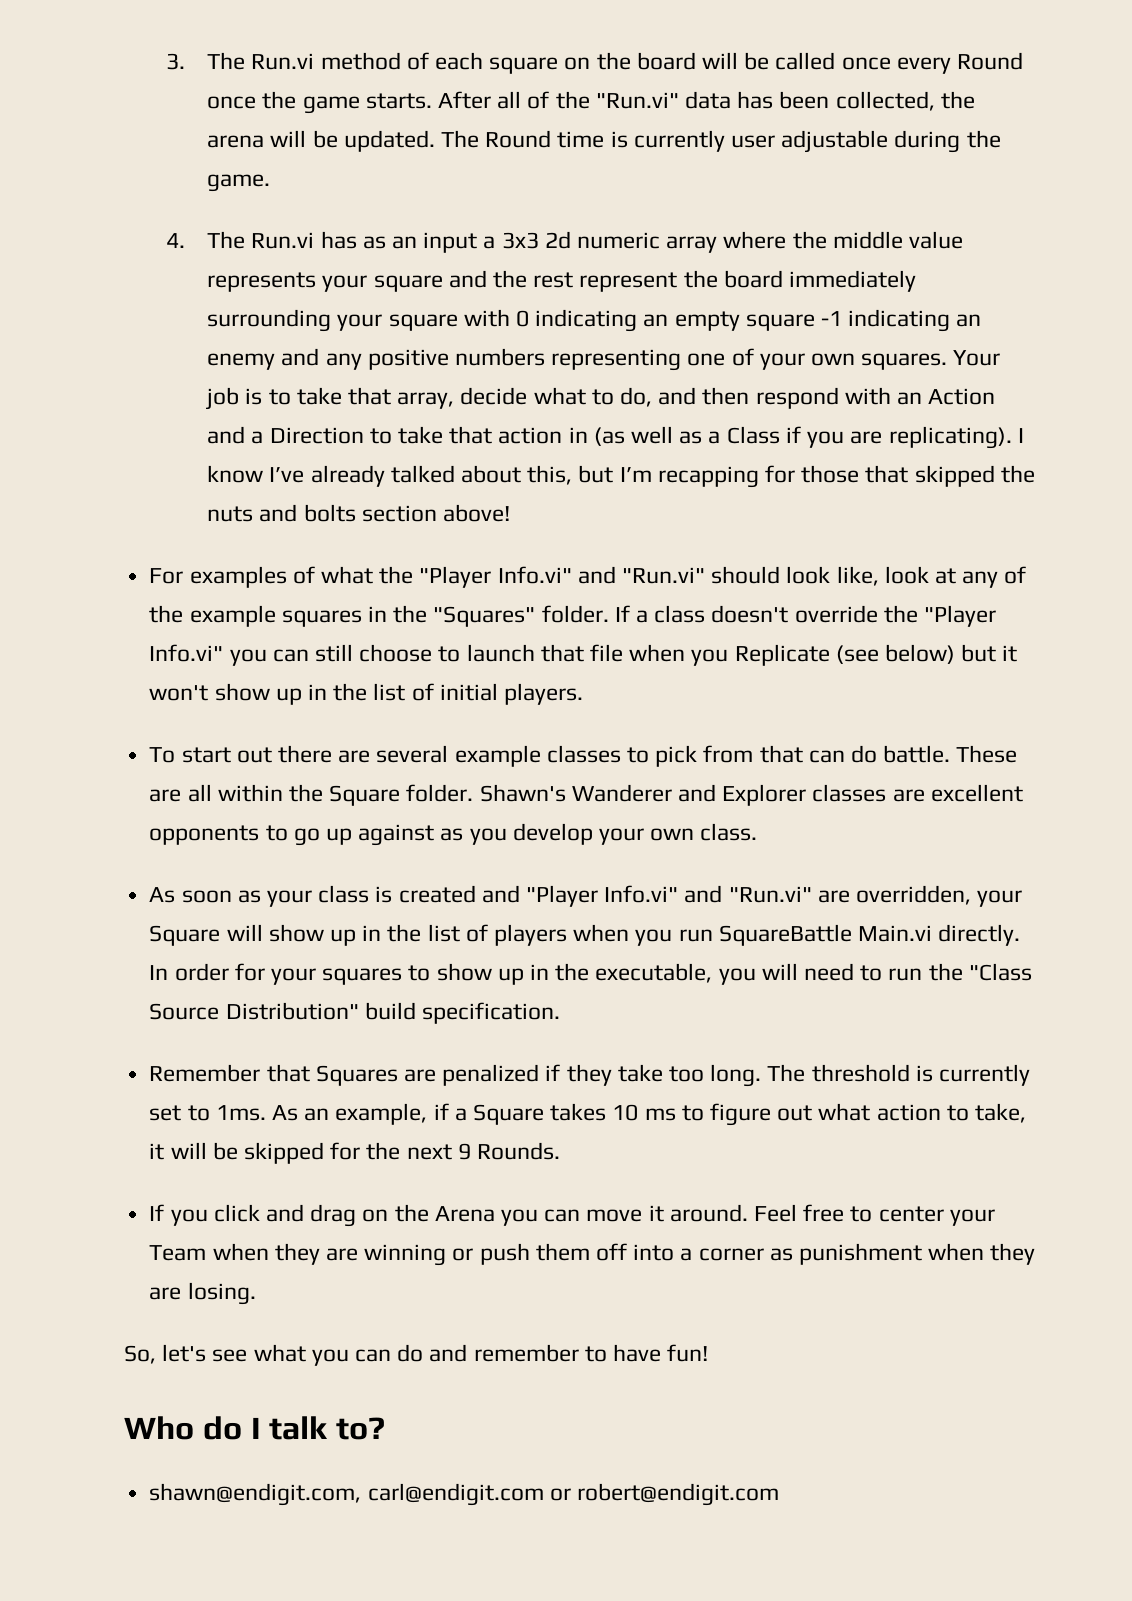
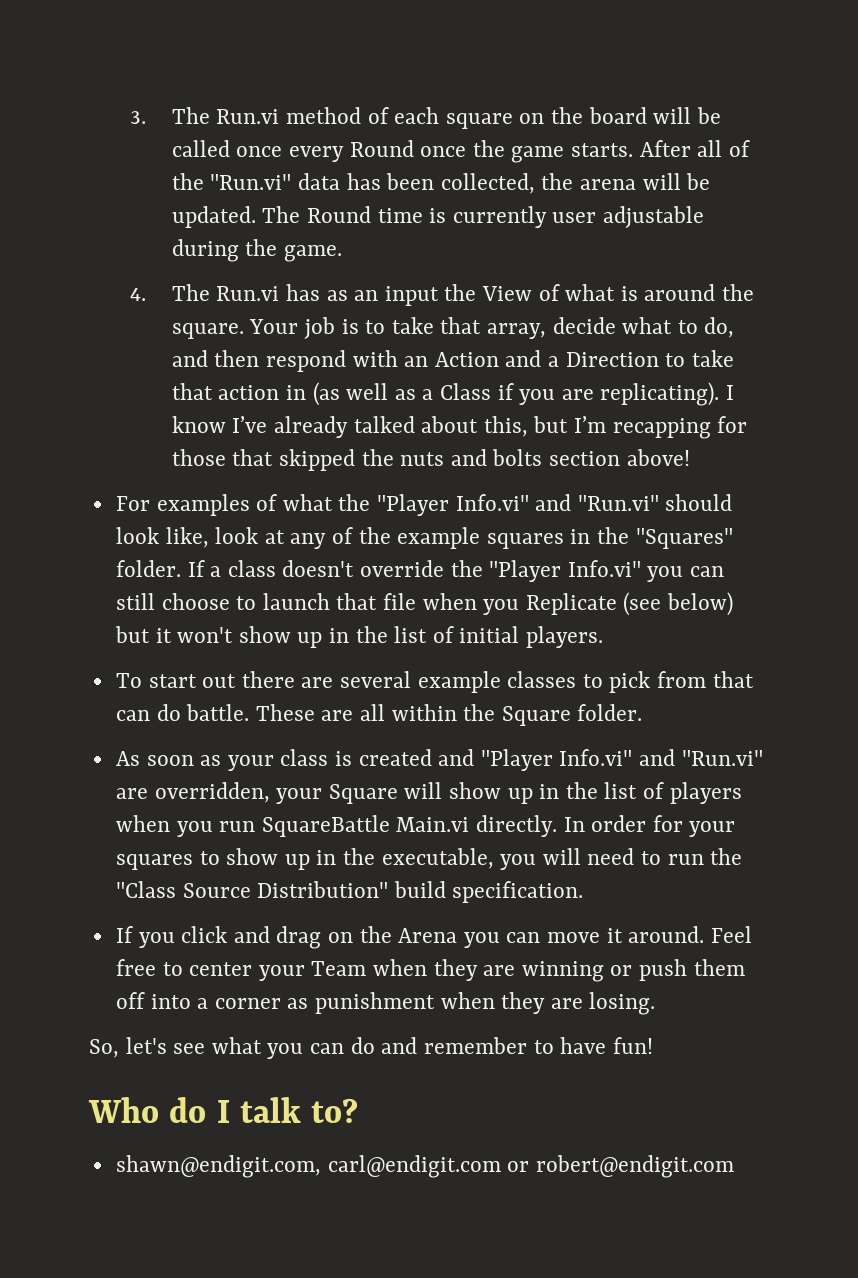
- 4. The Run.vi has as an input a 3x3 2d numeric array where the middle value represents your square and the rest represent the board immediately surrounding your square with 0 indicating an empty square -1 indicating an enemy and any positive numbers representing one of your own squares.
+ 4. The Run.vi has as an input the View of what is around the square.
- Shawn's Wanderer and Explorer classes are excellent opponents to go up against as you develop your own class.
- Remember that Squares are penalized if they take too long. The threshold is currently set to 1ms. As an example, if a Square takes 10 ms to figure out what action to take, it will be skipped for the next 9 Rounds.

